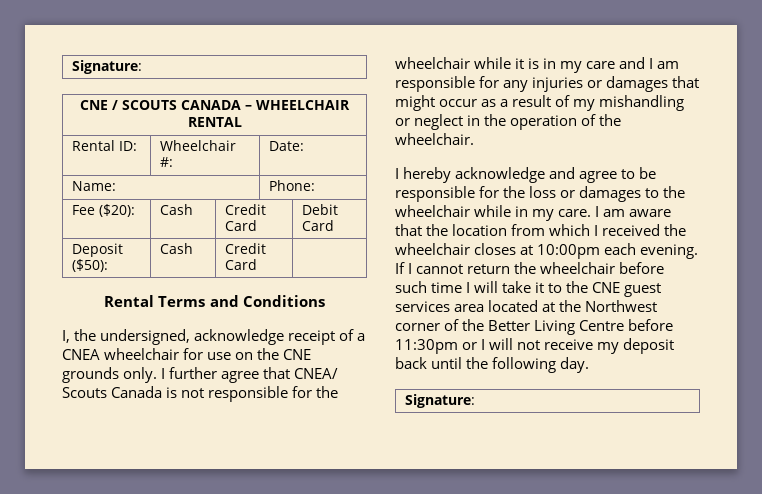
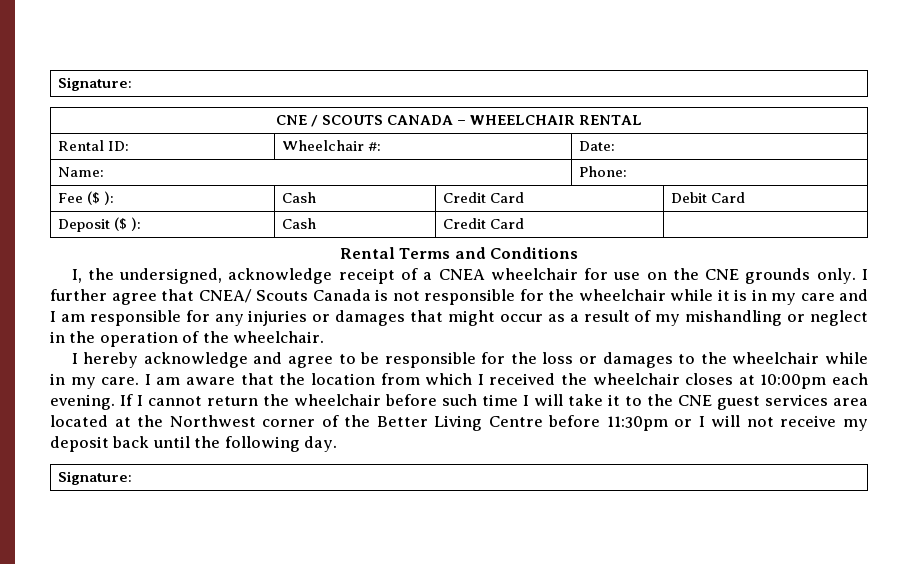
- Fee ($20): | Cash | Credit Card | Debit Card
+ Fee ($ ): | Cash | Credit Card | Debit Card
- Deposit ($50): | Cash | Credit Card |
+ Deposit ($ ): | Cash | Credit Card |

